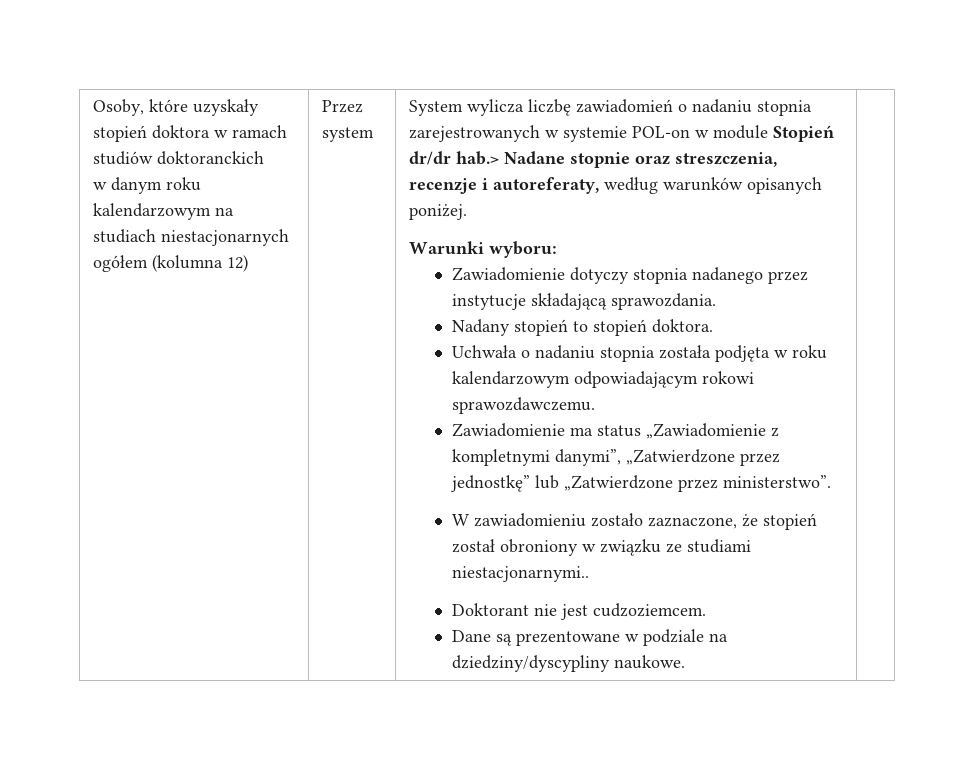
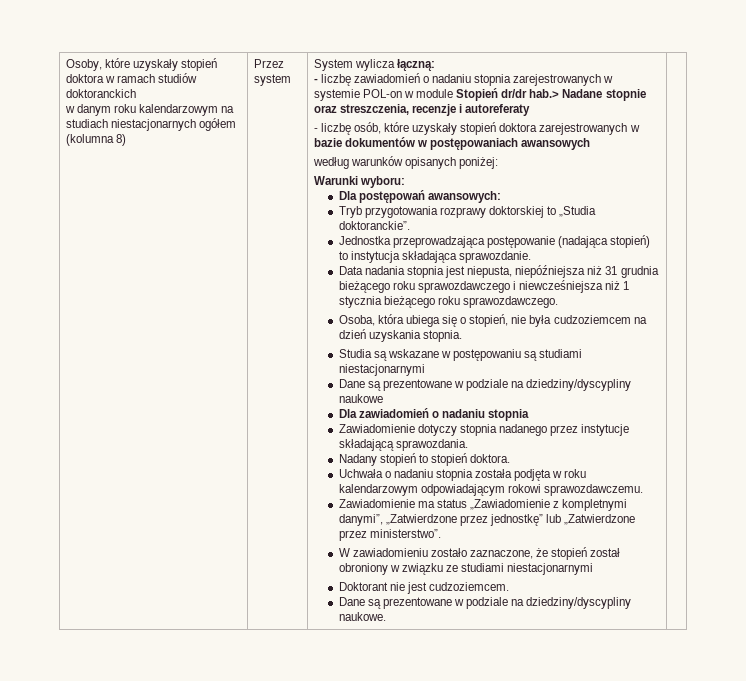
- w danym roku kalendarzowym na studiach niestacjonarnych ogółem (kolumna 12)
+ w danym roku kalendarzowym na studiach niestacjonarnych ogółem (kolumna 8)
- System wylicza liczbę zawiadomień o nadaniu stopnia zarejestrowanych w systemie POL-on w module Stopień dr/dr hab.> Nadane stopnie oraz streszczenia, recenzje i autoreferaty, według warunków opisanych poniżej.
+ System wylicza łączną:
+ - liczbę zawiadomień o nadaniu stopnia zarejestrowanych w systemie POL-on w module Stopień dr/dr hab.> Nadane stopnie oraz streszczenia, recenzje i autoreferaty
+ - liczbę osób, które uzyskały stopień doktora zarejestrowanych w bazie dokumentów w postępowaniach awansowych
+ według warunków opisanych poniżej:
+ Dla postępowań awansowych:
+ Tryb przygotowania rozprawy doktorskiej to „Studia doktoranckie”.
+ Jednostka przeprowadzająca postępowanie (nadająca stopień) to instytucja składająca sprawozdanie.
+ Data nadania stopnia jest niepusta, niepóźniejsza niż 31 grudnia bieżącego roku sprawozdawczego i niewcześniejsza niż 1 stycznia bieżącego roku sprawozdawczego.
+ Osoba, która ubiega się o stopień, nie była cudzoziemcem na dzień uzyskania stopnia.
+ Studia są wskazane w postępowaniu są studiami niestacjonarnymi
+ Dane są prezentowane w podziale na dziedziny/dyscypliny naukowe
+ Dla zawiadomień o nadaniu stopnia
- W zawiadomieniu zostało zaznaczone, że stopień został obroniony w związku ze studiami niestacjonarnymi..
+ W zawiadomieniu zostało zaznaczone, że stopień został obroniony w związku ze studiami niestacjonarnymi

